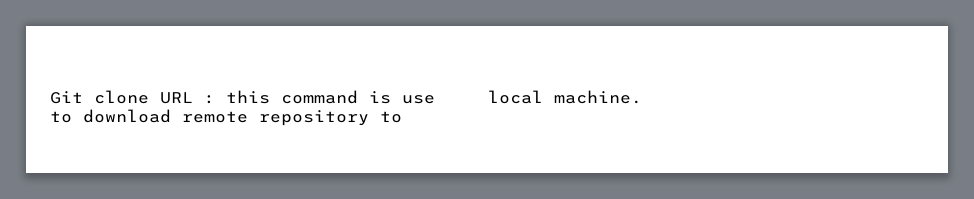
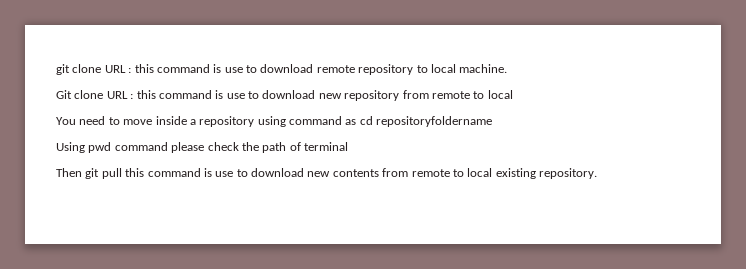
- Git clone URL : this command is use to download remote repository to local machine.
+ git clone URL : this command is use to download remote repository to local machine.
+ Git clone URL : this command is use to download new repository from remote to local
+ You need to move inside a repository using command as cd repositoryfoldername
+ Using pwd command please check the path of terminal
+ Then git pull this command is use to download new contents from remote to local existing repository.

